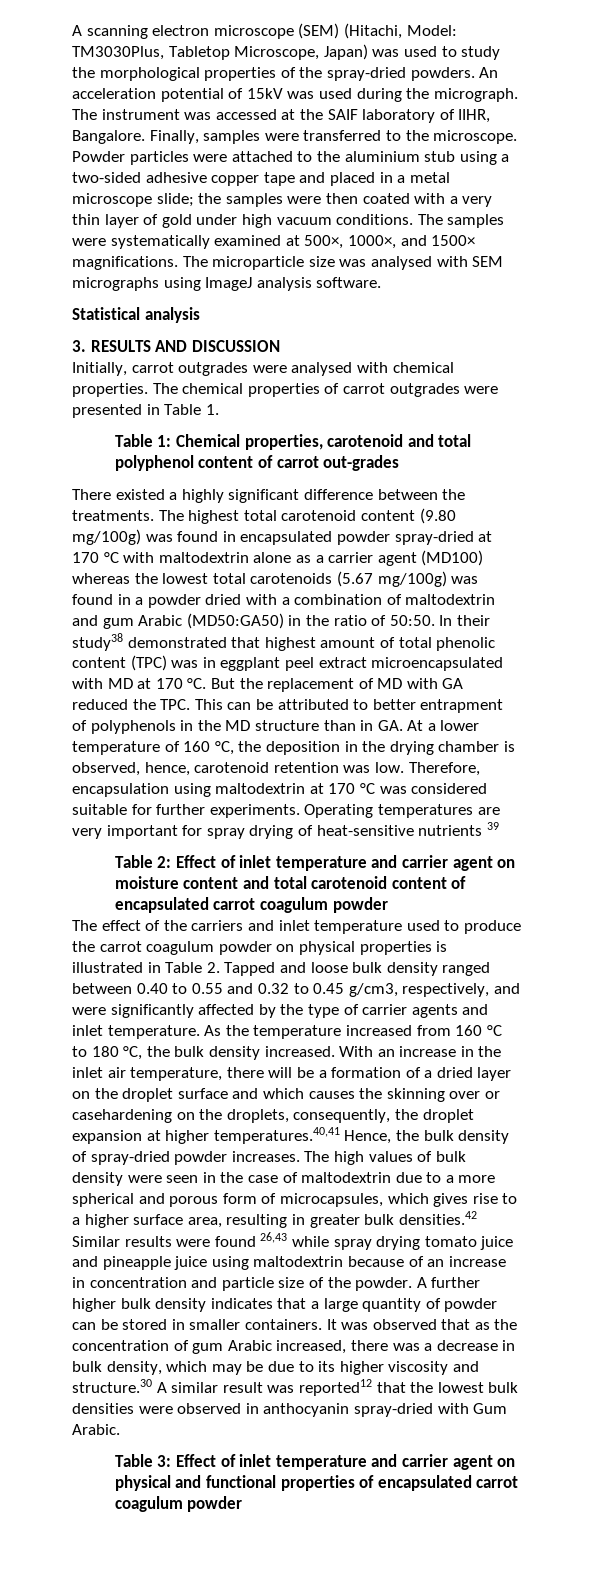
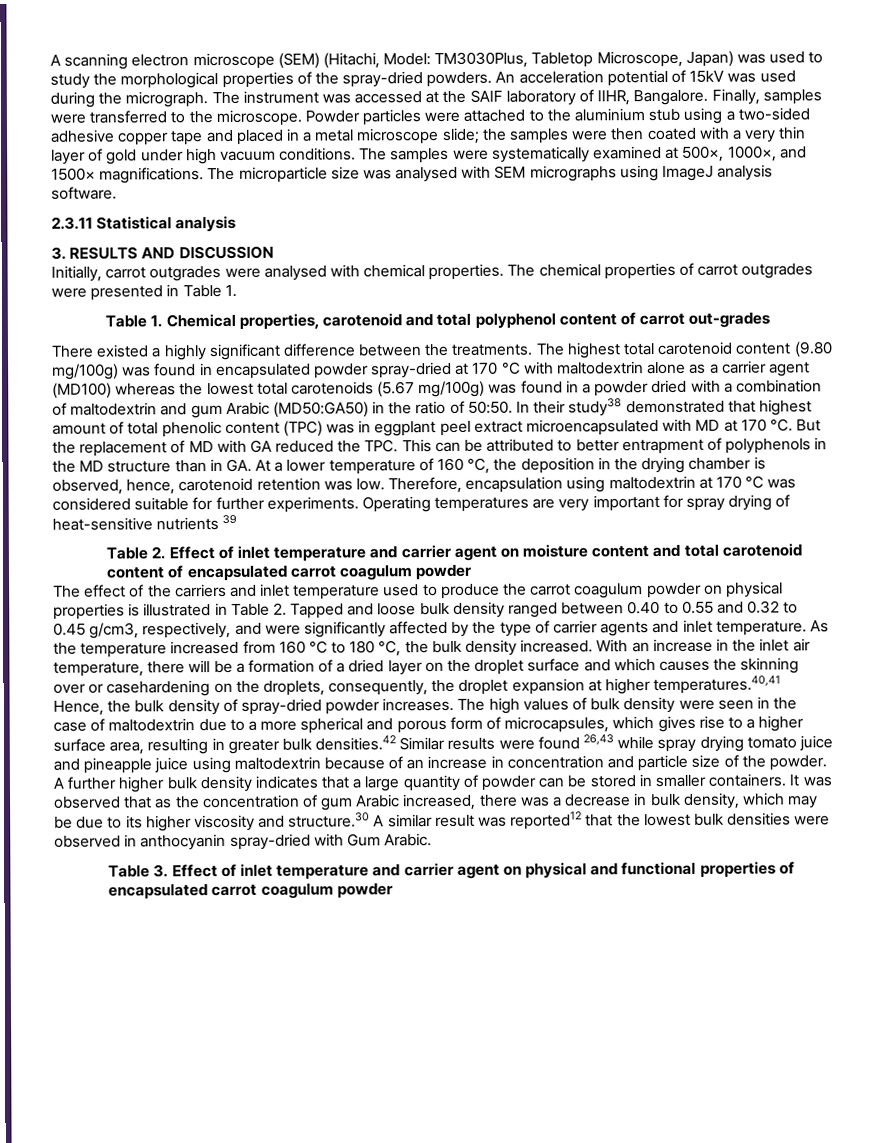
- Statistical analysis
+ 2.3.11 Statistical analysis
- Table 1: Chemical properties, carotenoid and total polyphenol content of carrot out-grades
+ Table 1. Chemical properties, carotenoid and total polyphenol content of carrot out-grades
- Table 2: Effect of inlet temperature and carrier agent on moisture content and total carotenoid content of encapsulated carrot coagulum powder
+ Table 2. Effect of inlet temperature and carrier agent on moisture content and total carotenoid content of encapsulated carrot coagulum powder
- Table 3: Effect of inlet temperature and carrier agent on physical and functional properties of encapsulated carrot coagulum powder
+ Table 3. Effect of inlet temperature and carrier agent on physical and functional properties of encapsulated carrot coagulum powder

